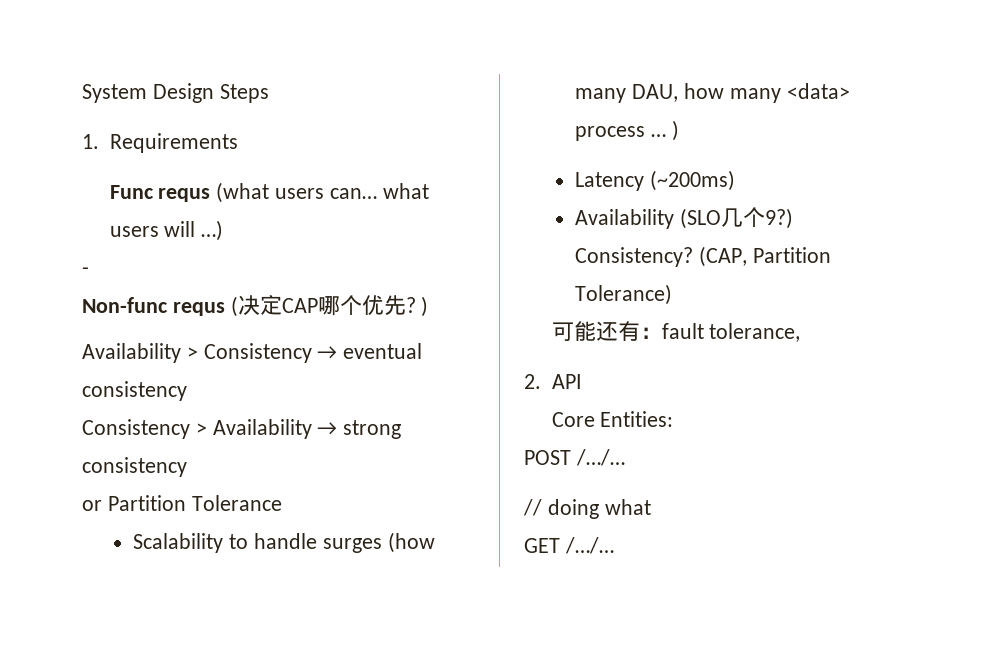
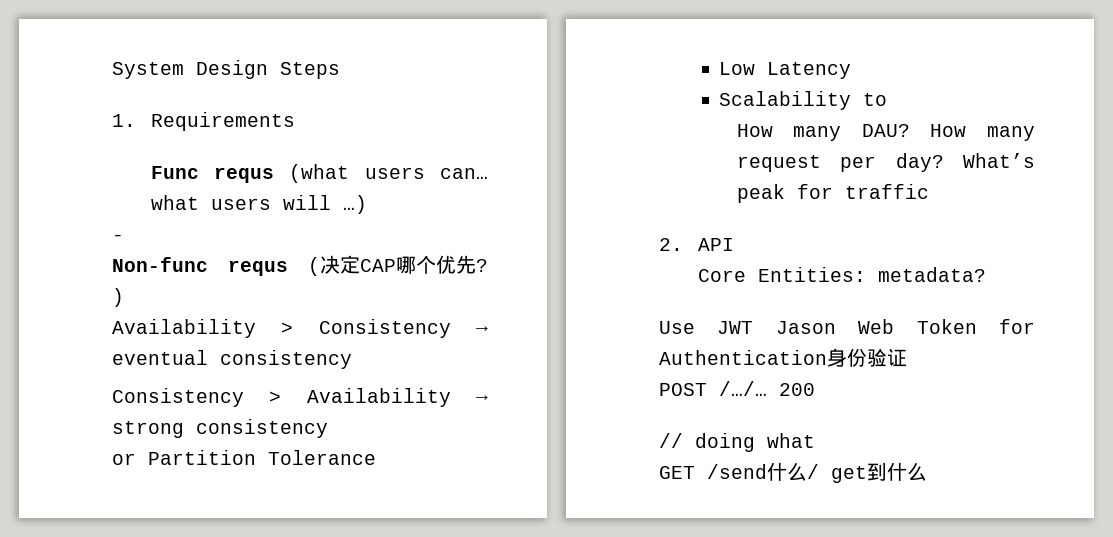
+ Low Latency
- Scalability to handle surges (how many DAU, how many <data> process … )
- Latency (~200ms)
- Availability (SLO几个9?) Consistency? (CAP, Partition Tolerance)
- 可能还有：fault tolerance,
+ Scalability to
+ How many DAU? How many request per day? What’s peak for traffic
  2. API
- Core Entities:
+ Core Entities: metadata?
+ Use JWT Jason Web Token for Authentication身份验证
+ 200
- GET /…/…
+ GET /send什么/ get到什么

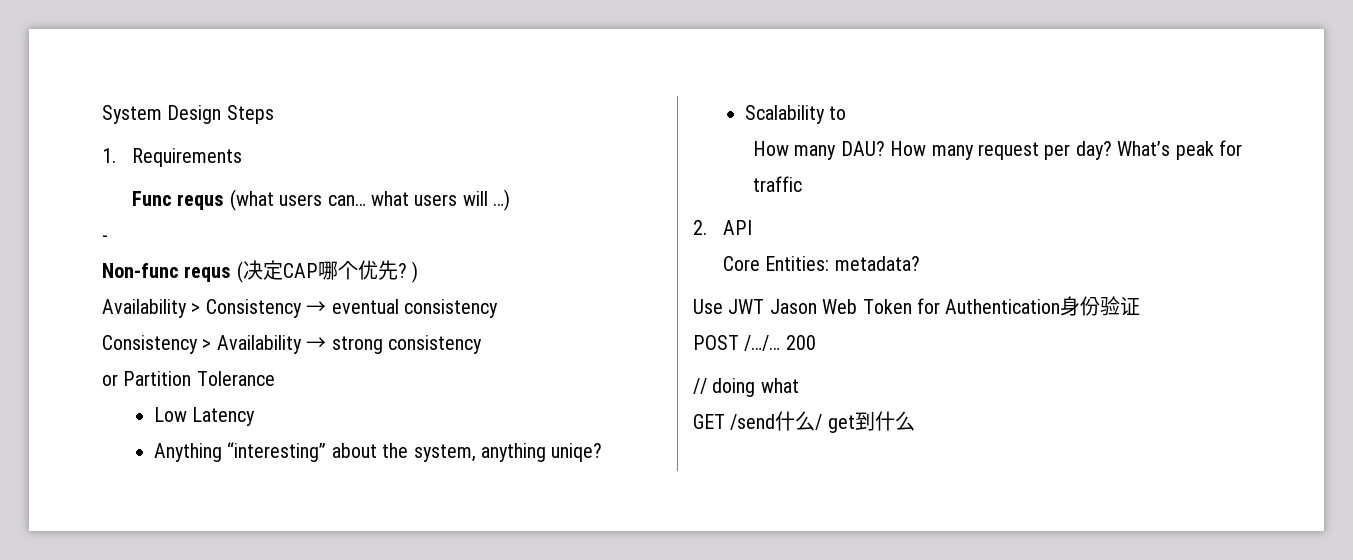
+ Anything “interesting” about the system, anything uniqe?

